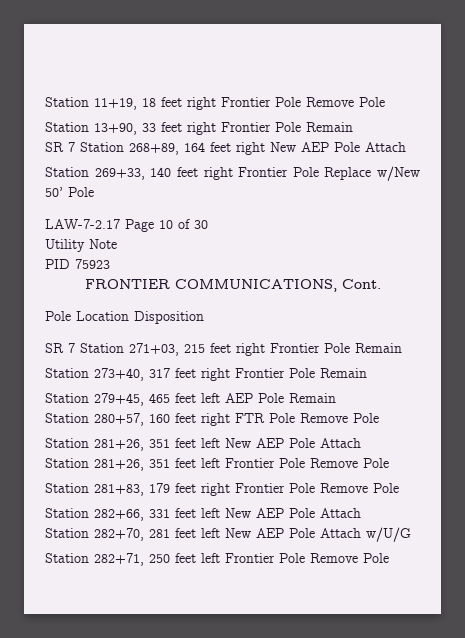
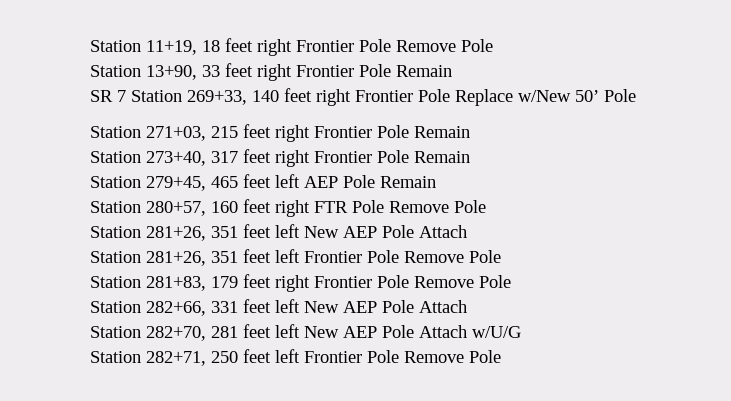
- SR 7 Station 268+89, 164 feet right New AEP Pole Attach
- Station 269+33, 140 feet right Frontier Pole Replace w/New 50’ Pole
+ SR 7 Station 269+33, 140 feet right Frontier Pole Replace w/New 50’ Pole
- LAW-7-2.17 Page 10 of 30
- Utility Note
- PID 75923
- FRONTIER COMMUNICATIONS, Cont.
- Pole Location Disposition
- SR 7 Station 271+03, 215 feet right Frontier Pole Remain
+ Station 271+03, 215 feet right Frontier Pole Remain

